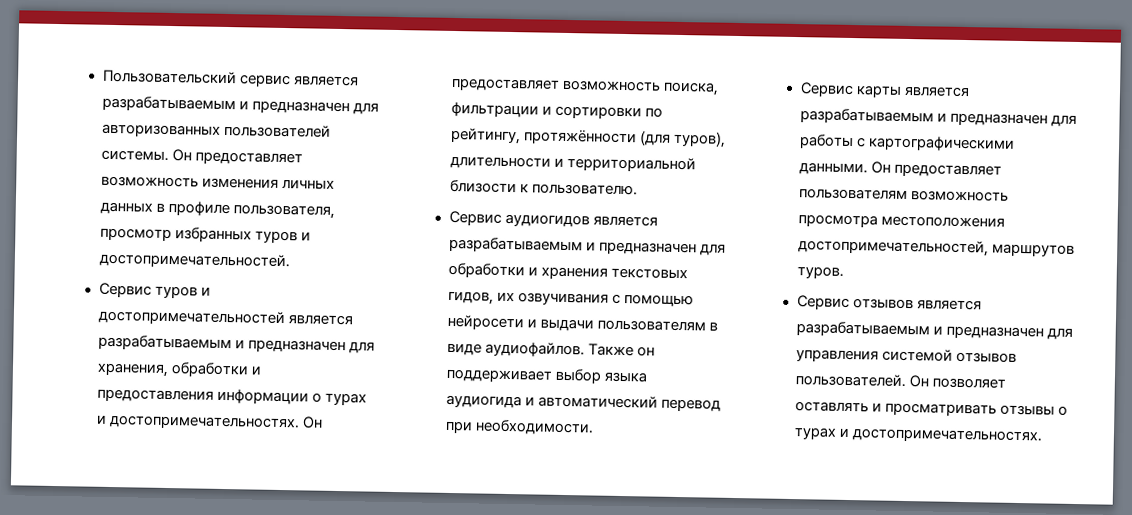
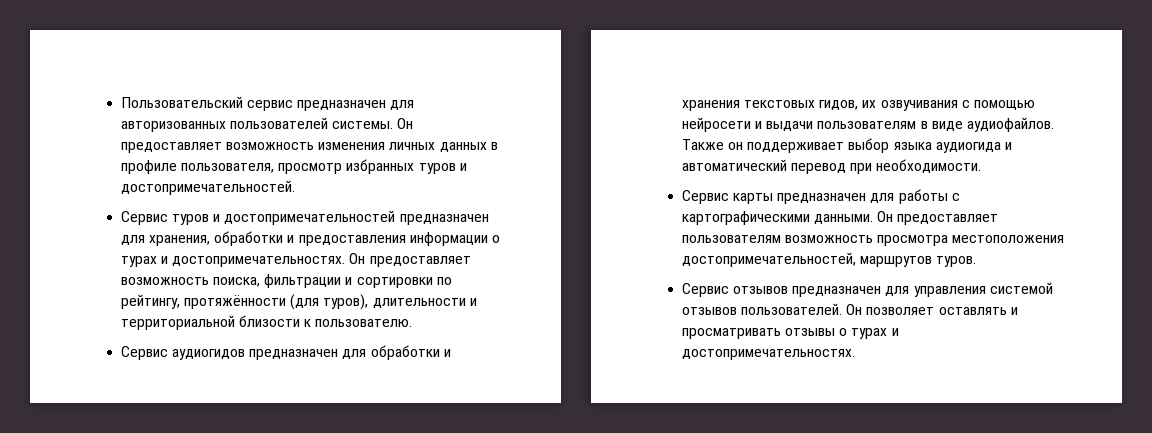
- Пользовательский сервис является разрабатываемым и предназначен для авторизованных пользователей системы.
+ Пользовательский сервис предназначен для авторизованных пользователей системы.
- Сервис туров и достопримечательностей является разрабатываемым и предназначен для хранения, обработки и предоставления информации о турах и достопримечательностях.
+ Сервис туров и достопримечательностей предназначен для хранения, обработки и предоставления информации о турах и достопримечательностях.
- Сервис аудиогидов является разрабатываемым и предназначен для обработки и хранения текстовых гидов, их озвучивания с помощью нейросети и выдачи пользователям в виде аудиофайлов.
+ Сервис аудиогидов предназначен для обработки и хранения текстовых гидов, их озвучивания с помощью нейросети и выдачи пользователям в виде аудиофайлов.
- Сервис карты является разрабатываемым и предназначен для работы с картографическими данными.
+ Сервис карты предназначен для работы с картографическими данными.
- Сервис отзывов является разрабатываемым и предназначен для управления системой отзывов пользователей.
+ Сервис отзывов предназначен для управления системой отзывов пользователей.

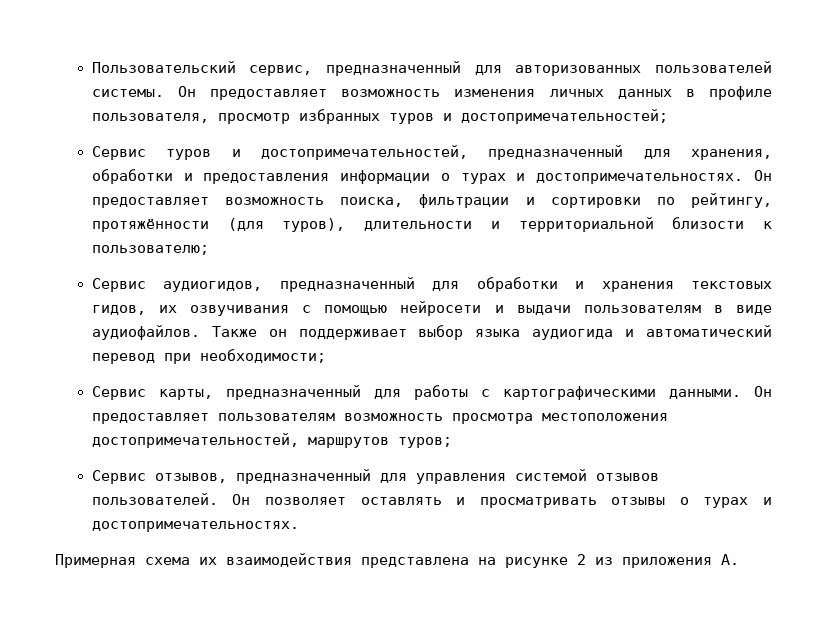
- Пользовательский сервис предназначен для авторизованных пользователей системы.
+ Пользовательский сервис, предназначенный для авторизованных пользователей системы.
- Он предоставляет возможность изменения личных данных в профиле пользователя, просмотр избранных туров и достопримечательностей.
+ Он предоставляет возможность изменения личных данных в профиле пользователя, просмотр избранных туров и достопримечательностей;
- Сервис туров и достопримечательностей предназначен для хранения, обработки и предоставления информации о турах и достопримечательностях.
+ Сервис туров и достопримечательностей, предназначенный для хранения, обработки и предоставления информации о турах и достопримечательностях.
- Он предоставляет возможность поиска, фильтрации и сортировки по рейтингу, протяжённости (для туров), длительности и территориальной близости к пользователю.
- Сервис аудиогидов предназначен для обработки и хранения текстовых гидов, их озвучивания с помощью нейросети и выдачи пользователям в виде аудиофайлов.
+ Он предоставляет возможность поиска, фильтрации и сортировки по рейтингу, протяжённости (для туров), длительности и территориальной близости к пользователю;
+ Сервис аудиогидов, предназначенный для обработки и хранения текстовых гидов, их озвучивания с помощью нейросети и выдачи пользователям в виде аудиофайлов.
- Также он поддерживает выбор языка аудиогида и автоматический перевод при необходимости.
- Сервис карты предназначен для работы с картографическими данными.
+ Также он поддерживает выбор языка аудиогида и автоматический перевод при необходимости;
+ Сервис карты, предназначенный для работы с картографическими данными.
- Он предоставляет пользователям возможность просмотра местоположения достопримечательностей, маршрутов туров.
- Сервис отзывов предназначен для управления системой отзывов пользователей.
+ Он предоставляет пользователям возможность просмотра местоположения достопримечательностей, маршрутов туров;
+ Сервис отзывов, предназначенный для управления системой отзывов пользователей.
+ Примерная схема их взаимодействия представлена на рисунке 2 из приложения А.

